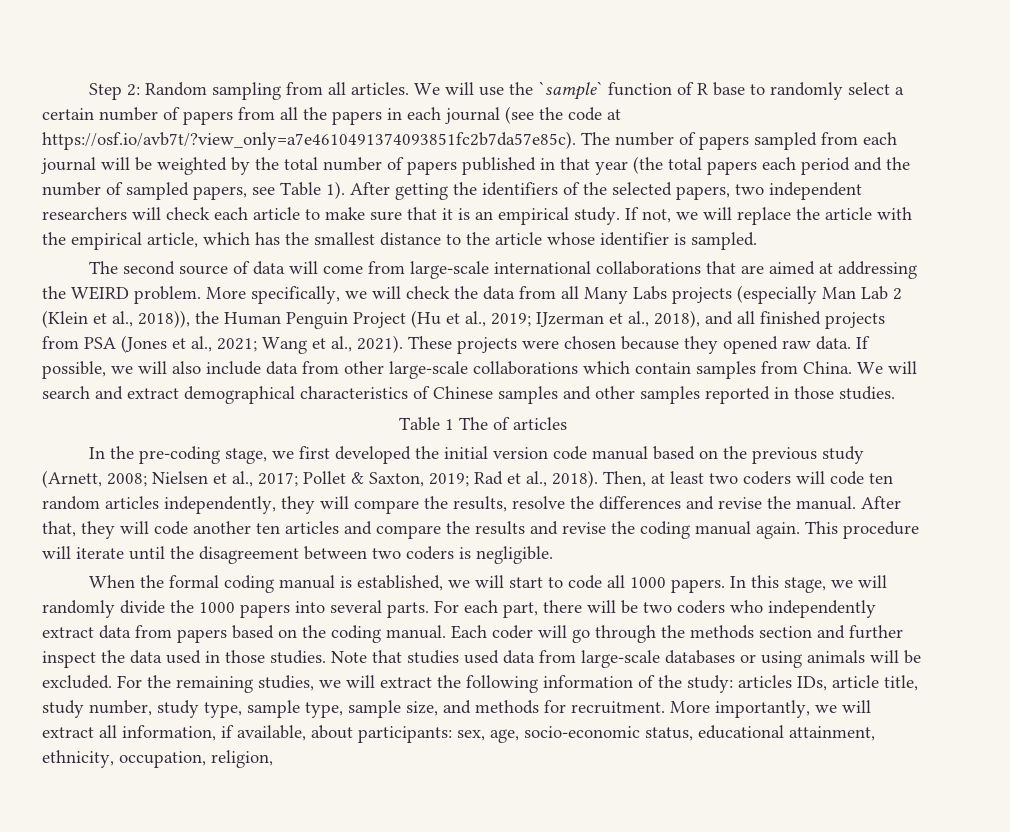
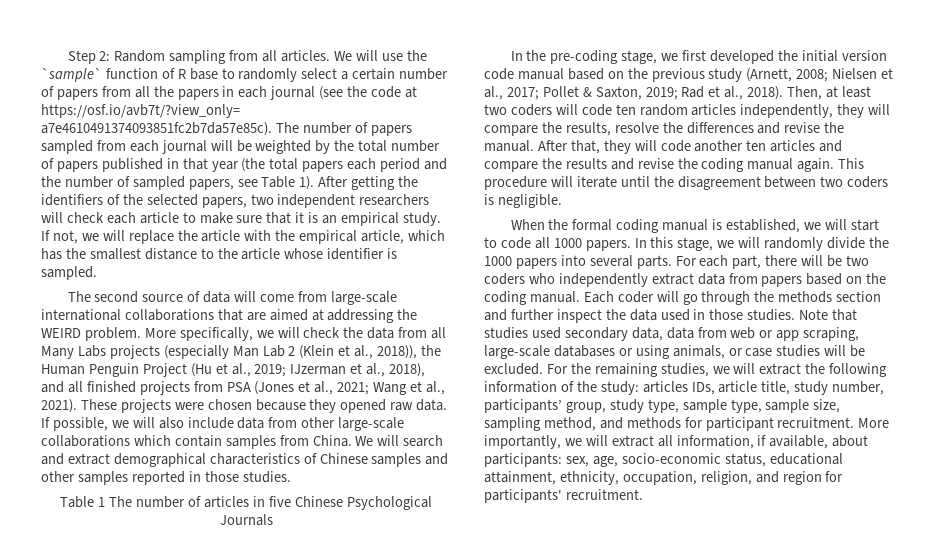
- Table 1 The of articles
+ Table 1 The number of articles in five Chinese Psychological Journals
- Note that studies used data from large-scale databases or using animals will be excluded.
+ Note that studies used secondary data, data from web or app scraping, large-scale databases or using animals, or case studies will be excluded.
- For the remaining studies, we will extract the following information of the study: articles IDs, article title, study number, study type, sample type, sample size, and methods for recruitment.
+ For the remaining studies, we will extract the following information of the study: articles IDs, article title, study number, participants’ group, study type, sample type, sample size, sampling method, and methods for participant recruitment.
- More importantly, we will extract all information, if available, about participants: sex, age, socio-economic status, educational attainment, ethnicity, occupation, religion,
+ More importantly, we will extract all information, if available, about participants: sex, age, socio-economic status, educational attainment, ethnicity, occupation, religion, and region for participants' recruitment.

